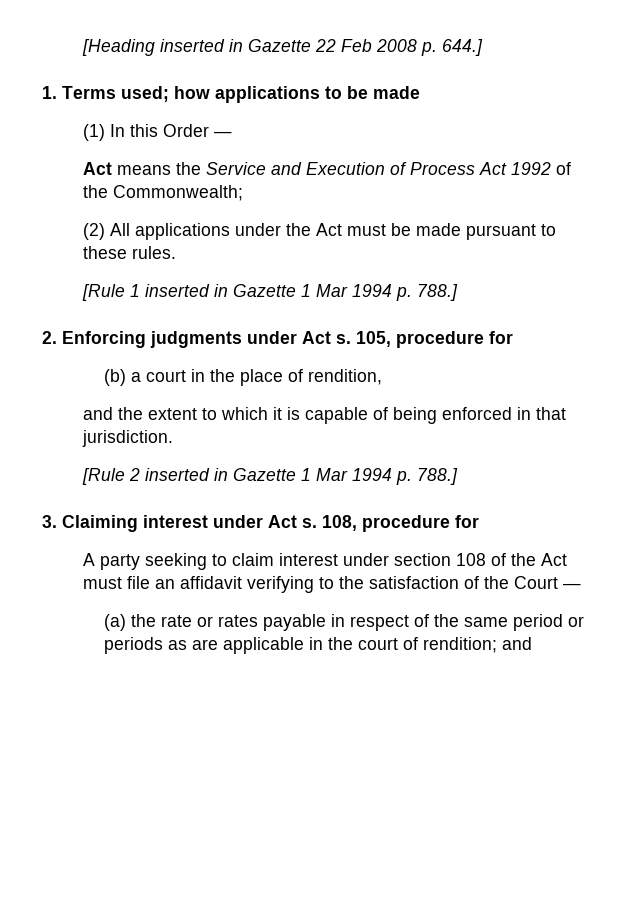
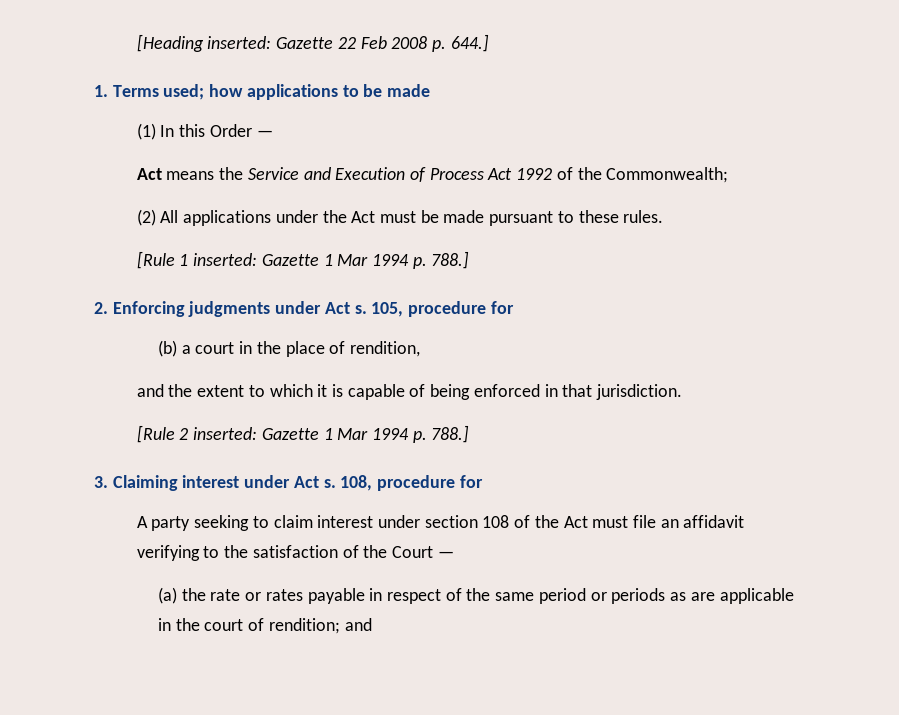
- [Heading inserted in Gazette 22 Feb 2008 p. 644.]
+ [Heading inserted: Gazette 22 Feb 2008 p. 644.]
- [Rule 1 inserted in Gazette 1 Mar 1994 p. 788.]
+ [Rule 1 inserted: Gazette 1 Mar 1994 p. 788.]
- [Rule 2 inserted in Gazette 1 Mar 1994 p. 788.]
+ [Rule 2 inserted: Gazette 1 Mar 1994 p. 788.]

